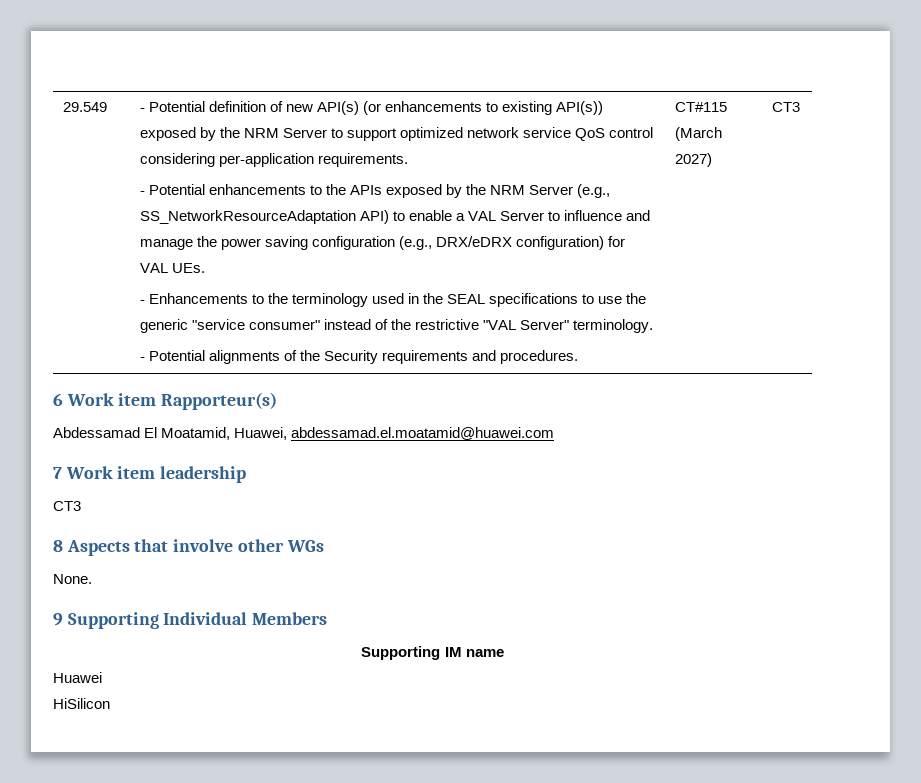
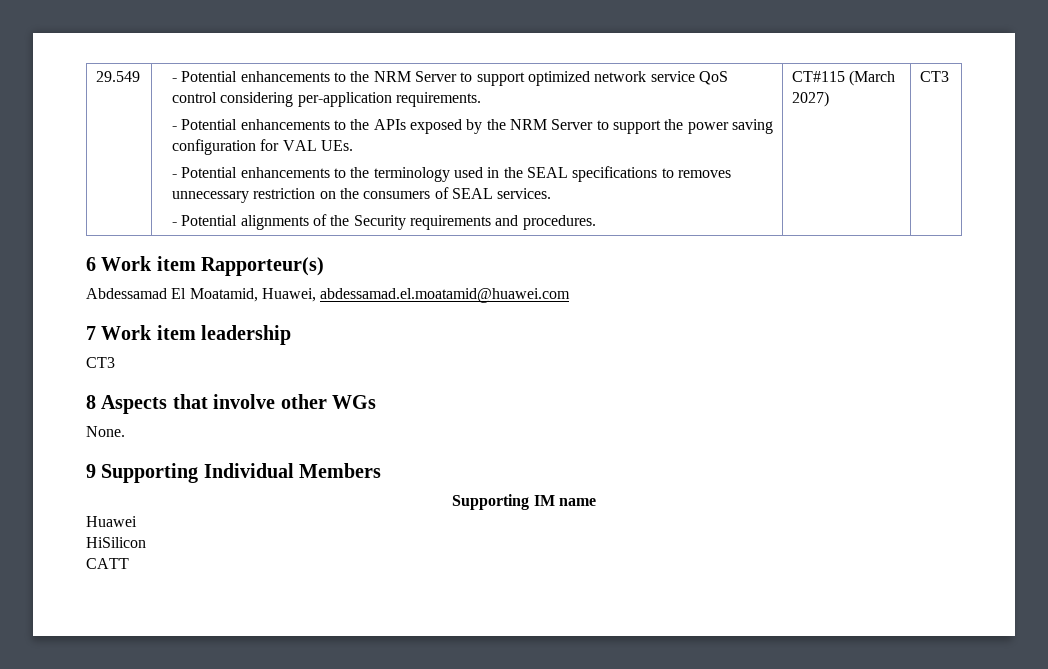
- - Potential definition of new API(s) (or enhancements to existing API(s)) exposed by the NRM Server to support optimized network service QoS control considering per-application requirements.
+ - Potential enhancements to the NRM Server to support optimized network service QoS control considering per-application requirements.
- - Potential enhancements to the APIs exposed by the NRM Server (e.g., SS_NetworkResourceAdaptation API) to enable a VAL Server to influence and manage the power saving configuration (e.g., DRX/eDRX configuration) for VAL UEs.
+ - Potential enhancements to the APIs exposed by the NRM Server to support the power saving configuration for VAL UEs.
- - Enhancements to the terminology used in the SEAL specifications to use the generic "service consumer" instead of the restrictive "VAL Server" terminology.
+ - Potential enhancements to the terminology used in the SEAL specifications to removes unnecessary restriction on the consumers of SEAL services.
+ CATT

